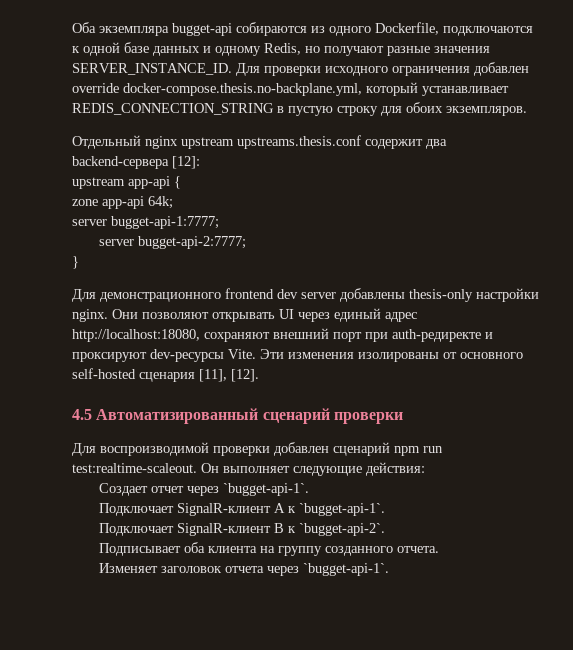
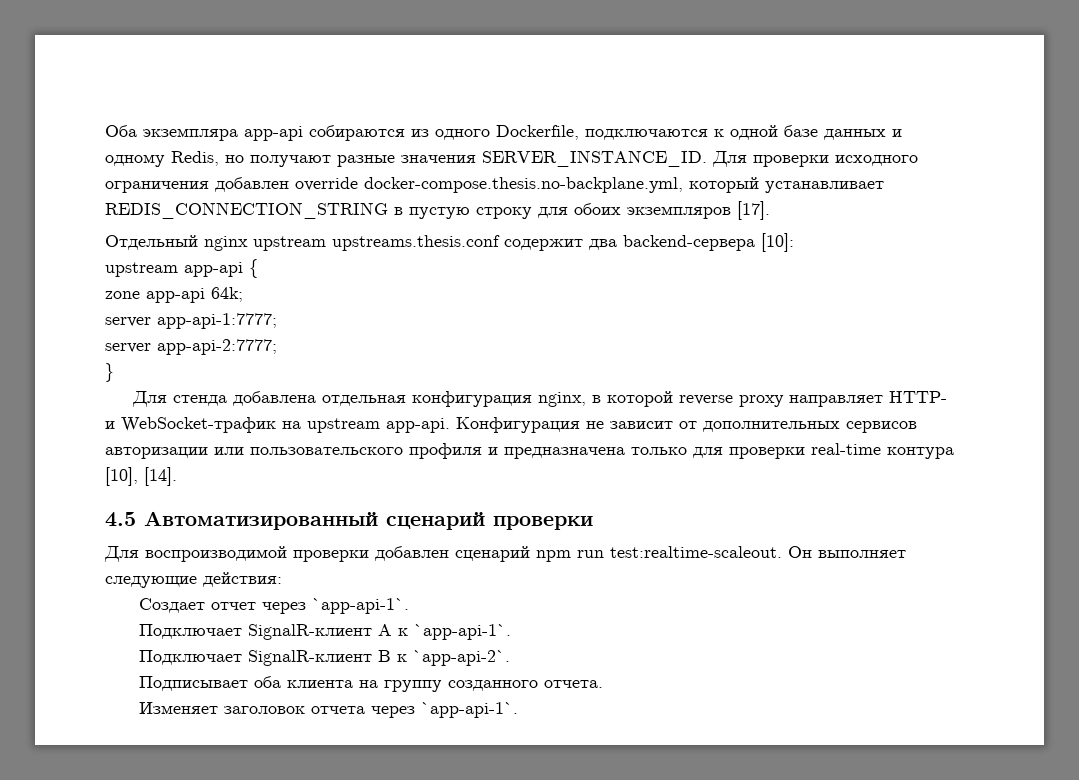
- Оба экземпляра bugget-api собираются из одного Dockerfile, подключаются к одной базе данных и одному Redis, но получают разные значения SERVER_INSTANCE_ID.
+ Оба экземпляра app-api собираются из одного Dockerfile, подключаются к одной базе данных и одному Redis, но получают разные значения SERVER_INSTANCE_ID.
- Для проверки исходного ограничения добавлен override docker-compose.thesis.no-backplane.yml, который устанавливает REDIS_CONNECTION_STRING в пустую строку для обоих экземпляров.
+ Для проверки исходного ограничения добавлен override docker-compose.thesis.no-backplane.yml, который устанавливает REDIS_CONNECTION_STRING в пустую строку для обоих экземпляров [17].
- Отдельный nginx upstream upstreams.thesis.conf содержит два backend-сервера [12]:
+ Отдельный nginx upstream upstreams.thesis.conf содержит два backend-сервера [10]:
- server bugget-api-1:7777;
- server bugget-api-2:7777;
+ server app-api-1:7777;
+ server app-api-2:7777;
- Для демонстрационного frontend dev server добавлены thesis-only настройки nginx. Они позволяют открывать UI через единый адрес http://localhost:18080, сохраняют внешний порт при auth-редиректе и проксируют dev-ресурсы Vite. Эти изменения изолированы от основного self-hosted сценария [11], [12].
+ Для стенда добавлена отдельная конфигурация nginx, в которой reverse proxy направляет HTTP- и WebSocket-трафик на upstream app-api. Конфигурация не зависит от дополнительных сервисов авторизации или пользовательского профиля и предназначена только для проверки real-time контура [10], [14].
- Создает отчет через `bugget-api-1`.
+ Создает отчет через `app-api-1`.
- Подключает SignalR-клиент A к `bugget-api-1`.
+ Подключает SignalR-клиент A к `app-api-1`.
- Подключает SignalR-клиент B к `bugget-api-2`.
+ Подключает SignalR-клиент B к `app-api-2`.
- Изменяет заголовок отчета через `bugget-api-1`.
+ Изменяет заголовок отчета через `app-api-1`.

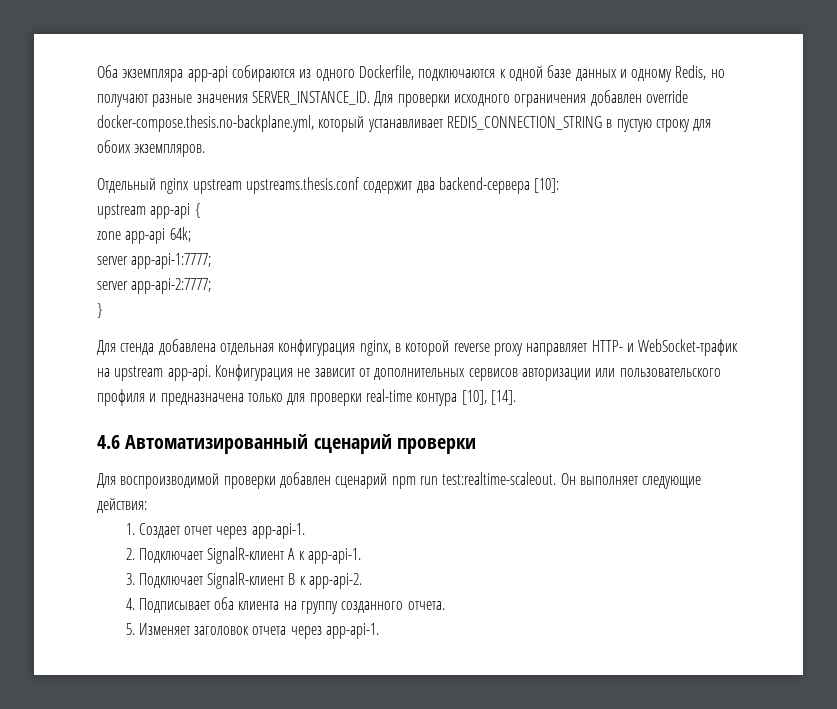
- Для проверки исходного ограничения добавлен override docker-compose.thesis.no-backplane.yml, который устанавливает REDIS_CONNECTION_STRING в пустую строку для обоих экземпляров [17].
+ Для проверки исходного ограничения добавлен override docker-compose.thesis.no-backplane.yml, который устанавливает REDIS_CONNECTION_STRING в пустую строку для обоих экземпляров.
- 4.5 Автоматизированный сценарий проверки
+ 4.6 Автоматизированный сценарий проверки
- Создает отчет через `app-api-1`.
- Подключает SignalR-клиент A к `app-api-1`.
- Подключает SignalR-клиент B к `app-api-2`.
- Подписывает оба клиента на группу созданного отчета.
+ 1. Создает отчет через app-api-1.
+ 2. Подключает SignalR-клиент A к app-api-1.
+ 3. Подключает SignalR-клиент B к app-api-2.
+ 4. Подписывает оба клиента на группу созданного отчета.
- Изменяет заголовок отчета через `app-api-1`.
+ 5. Изменяет заголовок отчета через app-api-1.

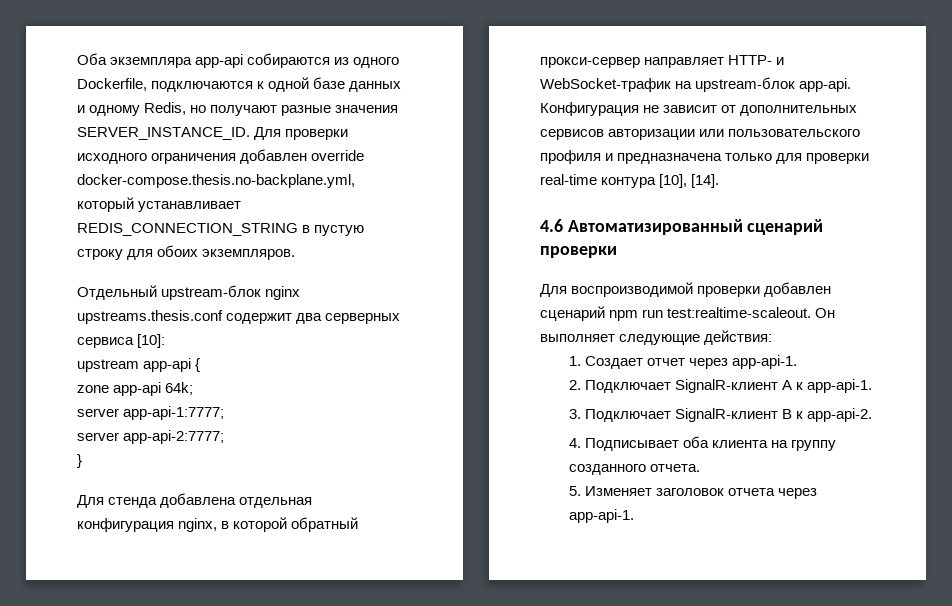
- Отдельный nginx upstream upstreams.thesis.conf содержит два backend-сервера [10]:
+ Отдельный upstream-блок nginx upstreams.thesis.conf содержит два серверных сервиса [10]:
- Для стенда добавлена отдельная конфигурация nginx, в которой reverse proxy направляет HTTP- и WebSocket-трафик на upstream app-api.
+ Для стенда добавлена отдельная конфигурация nginx, в которой обратный прокси-сервер направляет HTTP- и WebSocket-трафик на upstream-блок app-api.

